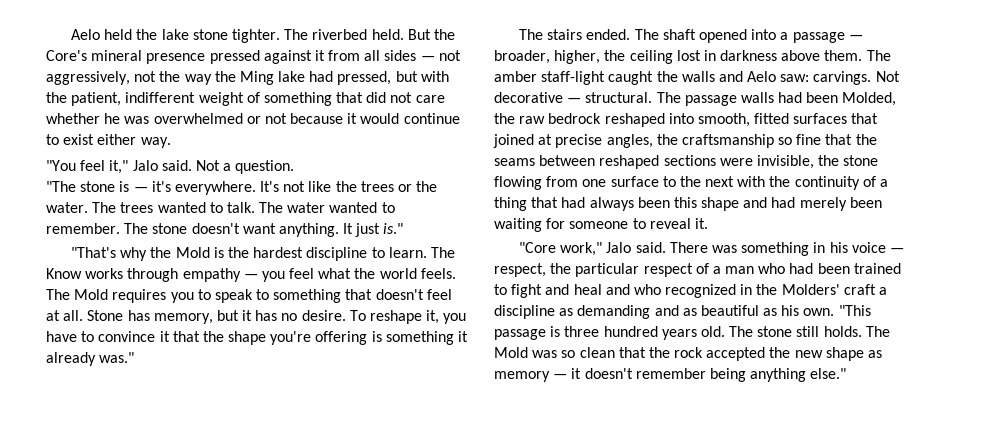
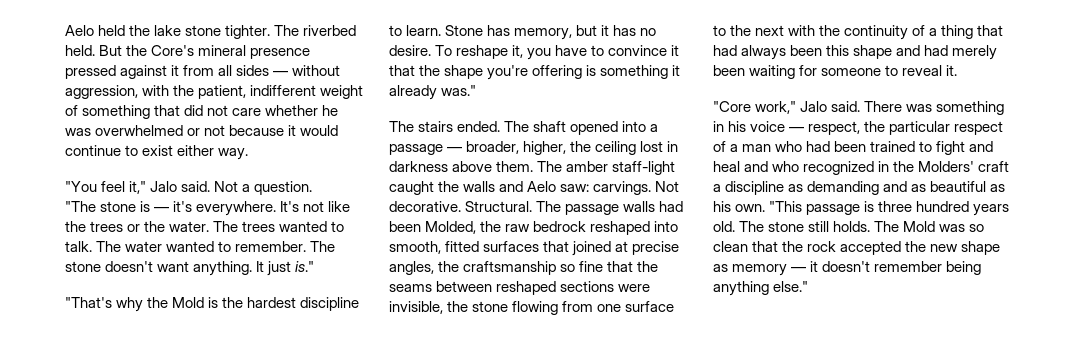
- But the Core's mineral presence pressed against it from all sides — not aggressively, not the way the Ming lake had pressed, but with the patient, indifferent weight of something that did not care whether he was overwhelmed or not because it would continue to exist either way.
+ But the Core's mineral presence pressed against it from all sides — without aggression, with the patient, indifferent weight of something that did not care whether he was overwhelmed or not because it would continue to exist either way.
- The Know works through empathy — you feel what the world feels. The Mold requires you to speak to something that doesn't feel at all.
- Not decorative — structural.
+ Not decorative. Structural.

